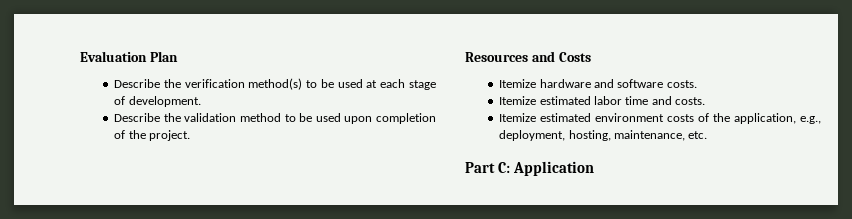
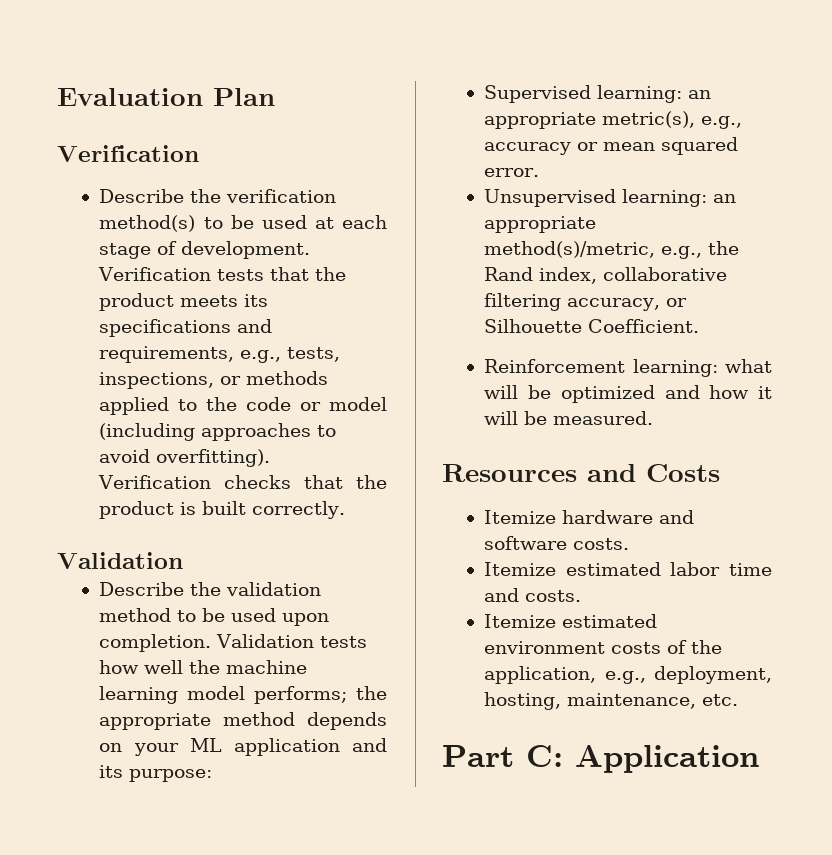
  Evaluation Plan
+ Verification
+ Verification tests that the product meets its specifications and requirements, e.g., tests, inspections, or methods applied to the code or model (including approaches to avoid overfitting). Verification checks that the product is built correctly.
+ Validation
- Describe the validation method to be used upon completion of the project.
+ Describe the validation method to be used upon completion. Validation tests how well the machine learning model performs; the appropriate method depends on your ML application and its purpose:
+ Supervised learning: an appropriate metric(s), e.g., accuracy or mean squared error.
+ Unsupervised learning: an appropriate method(s)/metric, e.g., the Rand index, collaborative filtering accuracy, or Silhouette Coefficient.
+ Reinforcement learning: what will be optimized and how it will be measured.

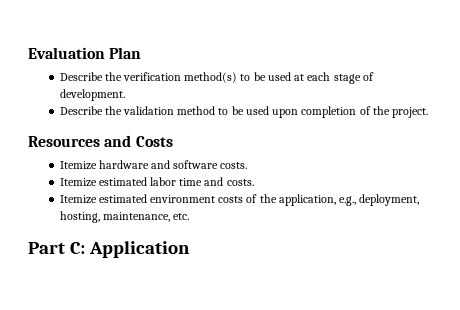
  Evaluation Plan
- Verification
- Verification tests that the product meets its specifications and requirements, e.g., tests, inspections, or methods applied to the code or model (including approaches to avoid overfitting). Verification checks that the product is built correctly.
- Validation
- Describe the validation method to be used upon completion. Validation tests how well the machine learning model performs; the appropriate method depends on your ML application and its purpose:
- Supervised learning: an appropriate metric(s), e.g., accuracy or mean squared error.
- Unsupervised learning: an appropriate method(s)/metric, e.g., the Rand index, collaborative filtering accuracy, or Silhouette Coefficient.
- Reinforcement learning: what will be optimized and how it will be measured.
+ Describe the validation method to be used upon completion of the project.

